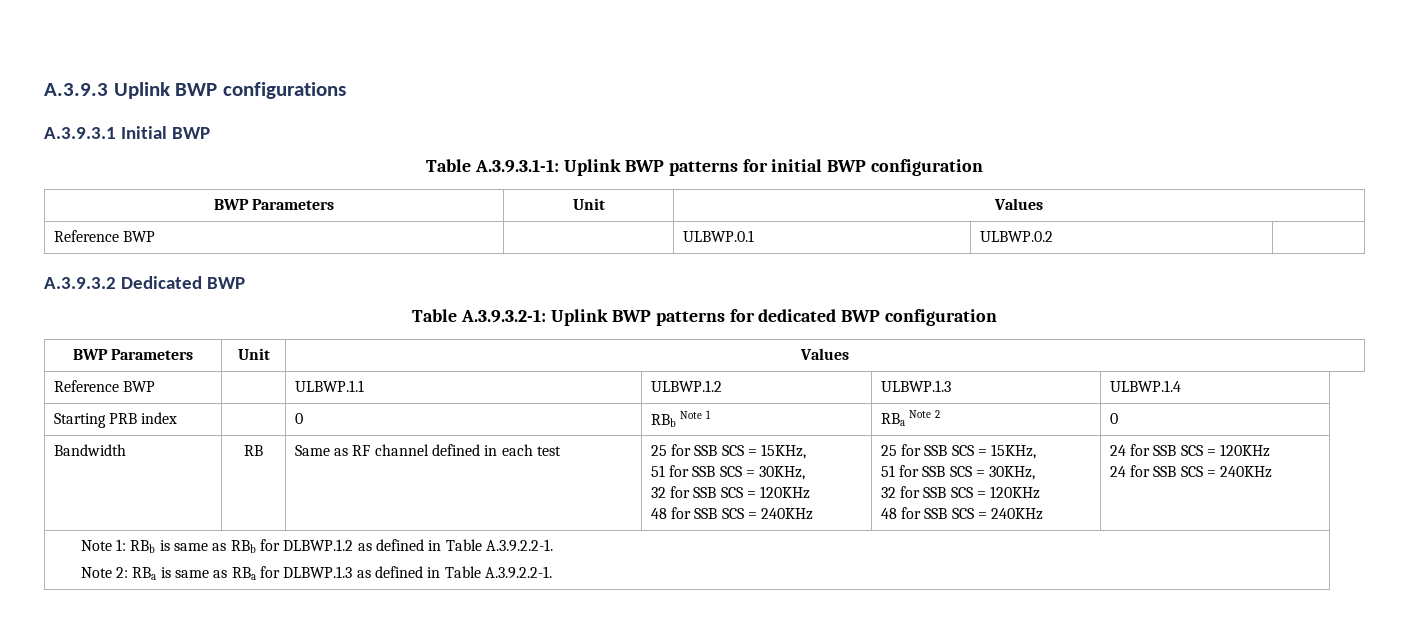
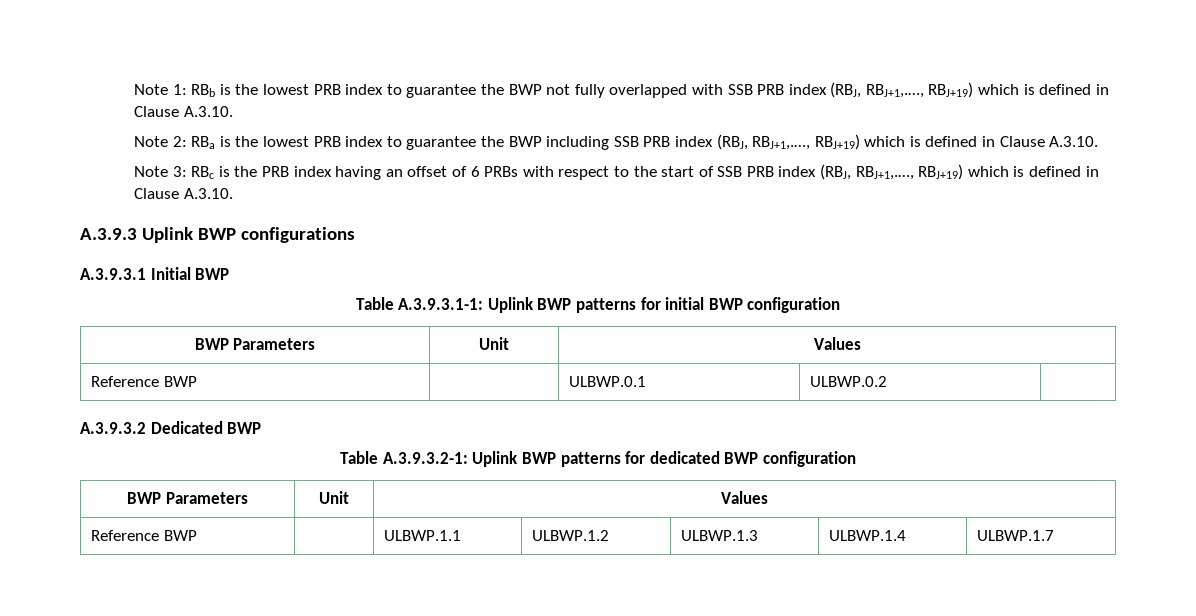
+ Note 1: RBb is the lowest PRB index to guarantee the BWP not fully overlapped with SSB PRB index (RBJ, RBJ+1,.…, RBJ+19) which is defined in Clause A.3.10.
+ Note 2: RBa is the lowest PRB index to guarantee the BWP including SSB PRB index (RBJ, RBJ+1,.…, RBJ+19) which is defined in Clause A.3.10.
+ Note 3: RBc is the PRB index having an offset of 6 PRBs with respect to the start of SSB PRB index (RBJ, RBJ+1,.…, RBJ+19) which is defined in Clause A.3.10.
- Reference BWP | | ULBWP.1.1 | ULBWP.1.2 | ULBWP.1.3 | ULBWP.1.4
- Starting PRB index | | 0 | RBb Note 1 | RBa Note 2 | 0
- Bandwidth | RB | Same as RF channel defined in each test | 25 for SSB SCS = 15KHz,
- 51 for SSB SCS = 30KHz,
- 32 for SSB SCS = 120KHz
- 48 for SSB SCS = 240KHz | 25 for SSB SCS = 15KHz,
- 51 for SSB SCS = 30KHz,
- 32 for SSB SCS = 120KHz
- 48 for SSB SCS = 240KHz | 24 for SSB SCS = 120KHz
- 24 for SSB SCS = 240KHz
- Note 1: RBb is same as RBb for DLBWP.1.2 as defined in Table A.3.9.2.2-1.
- Note 2: RBa is same as RBa for DLBWP.1.3 as defined in Table A.3.9.2.2-1.
+ Reference BWP | | ULBWP.1.1 | ULBWP.1.2 | ULBWP.1.3 | ULBWP.1.4 | ULBWP.1.7

